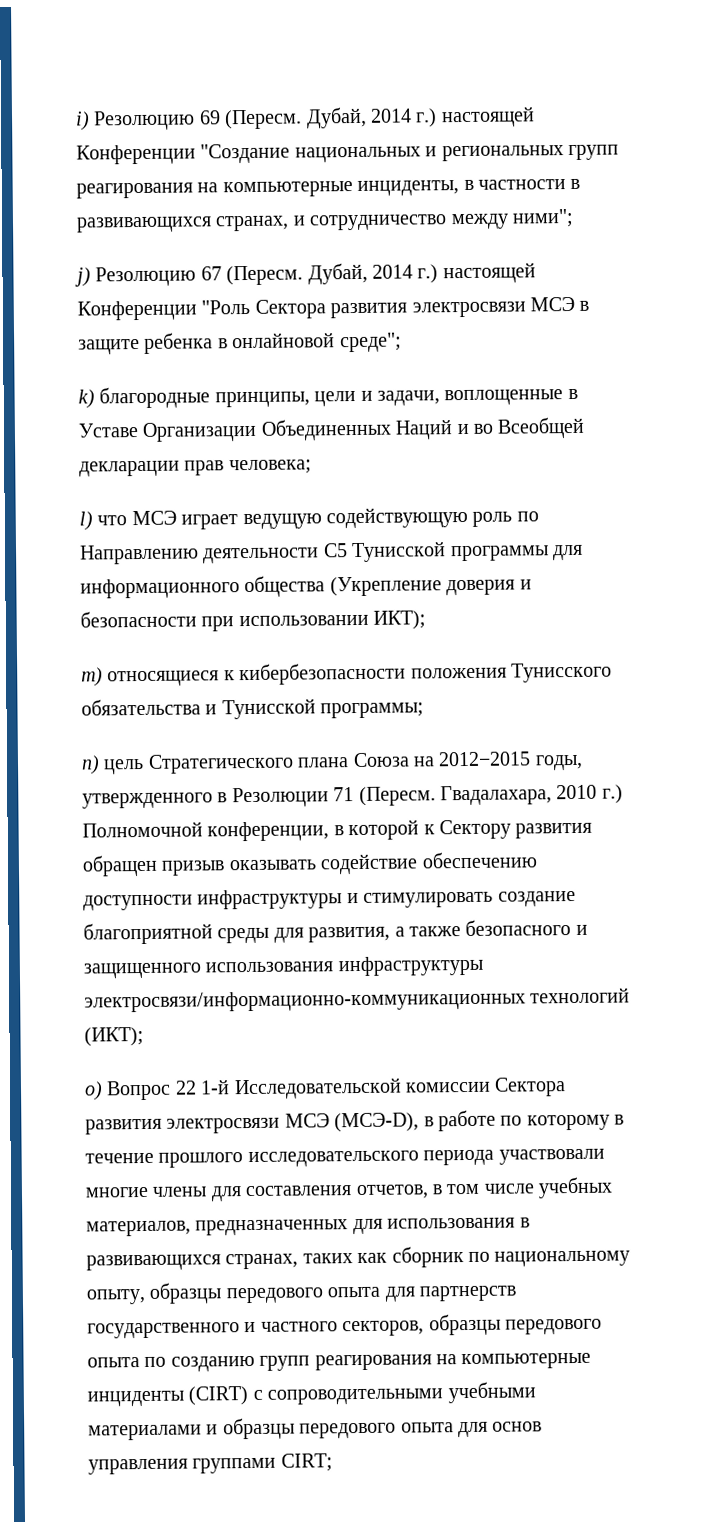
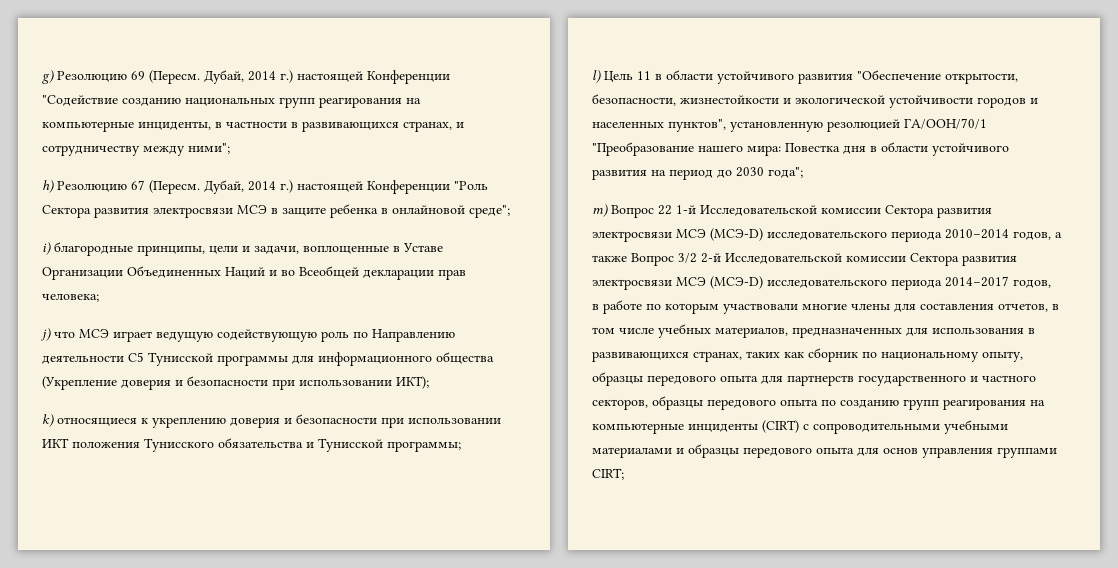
- i) Резолюцию 69 (Пересм.
+ g) Резолюцию 69 (Пересм.
- Дубай, 2014 г.) настоящей Конференции "Создание национальных и региональных групп реагирования на компьютерные инциденты, в частности в развивающихся странах, и сотрудничество между ними";
+ Дубай, 2014 г.) настоящей Конференции "Содействие созданию национальных групп реагирования на компьютерные инциденты, в частности в развивающихся странах, и сотрудничеству между ними";
- j) Резолюцию 67 (Пересм.
+ h) Резолюцию 67 (Пересм.
- k) благородные принципы, цели и задачи, воплощенные в Уставе Организации Объединенных Наций и во Всеобщей декларации прав человека;
+ i) благородные принципы, цели и задачи, воплощенные в Уставе Организации Объединенных Наций и во Всеобщей декларации прав человека;
- l) что МСЭ играет ведущую содействующую роль по Направлению деятельности С5 Тунисской программы для информационного общества (Укрепление доверия и безопасности при использовании ИКТ);
+ j) что МСЭ играет ведущую содействующую роль по Направлению деятельности С5 Тунисской программы для информационного общества (Укрепление доверия и безопасности при использовании ИКТ);
- m) относящиеся к кибербезопасности положения Тунисского обязательства и Тунисской программы;
+ k) относящиеся к укреплению доверия и безопасности при использовании ИКТ положения Тунисского обязательства и Тунисской программы;
- n) цель Стратегического плана Союза на 2012−2015 годы, утвержденного в Резолюции 71 (Пересм. Гвадалахара, 2010 г.) Полномочной конференции, в которой к Сектору развития обращен призыв оказывать содействие обеспечению доступности инфраструктуры и стимулировать создание благоприятной среды для развития, а также безопасного и защищенного использования инфраструктуры электросвязи/информационно-коммуникационных технологий (ИКТ);
- o) Вопрос 22 1-й Исследовательской комиссии Сектора развития электросвязи МСЭ (МСЭ-D), в работе по которому в течение прошлого исследовательского периода участвовали многие члены для составления отчетов, в том числе учебных материалов, предназначенных для использования в развивающихся странах, таких как сборник по национальному опыту, образцы передового опыта для партнерств государственного и частного секторов, образцы передового опыта по созданию групп реагирования на компьютерные инциденты (CIRT) с сопроводительными учебными материалами и образцы передового опыта для основ управления группами CIRT;
+ l) Цель 11 в области устойчивого развития "Обеспечение открытости, безопасности, жизнестойкости и экологической устойчивости городов и населенных пунктов", установленную резолюцией ГА/ООН/70/1 "Преобразование нашего мира: Повестка дня в области устойчивого развития на период до 2030 года";
+ m) Вопрос 22 1-й Исследовательской комиссии Сектора развития электросвязи МСЭ (МСЭ-D) исследовательского периода 2010−2014 годов, а также Вопрос 3/2 2-й Исследовательской комиссии Сектора развития электросвязи МСЭ (МСЭ-D) исследовательского периода 2014−2017 годов, в работе по которым участвовали многие члены для составления отчетов, в том числе учебных материалов, предназначенных для использования в развивающихся странах, таких как сборник по национальному опыту, образцы передового опыта для партнерств государственного и частного секторов, образцы передового опыта по созданию групп реагирования на компьютерные инциденты (CIRT) с сопроводительными учебными материалами и образцы передового опыта для основ управления группами CIRT;

